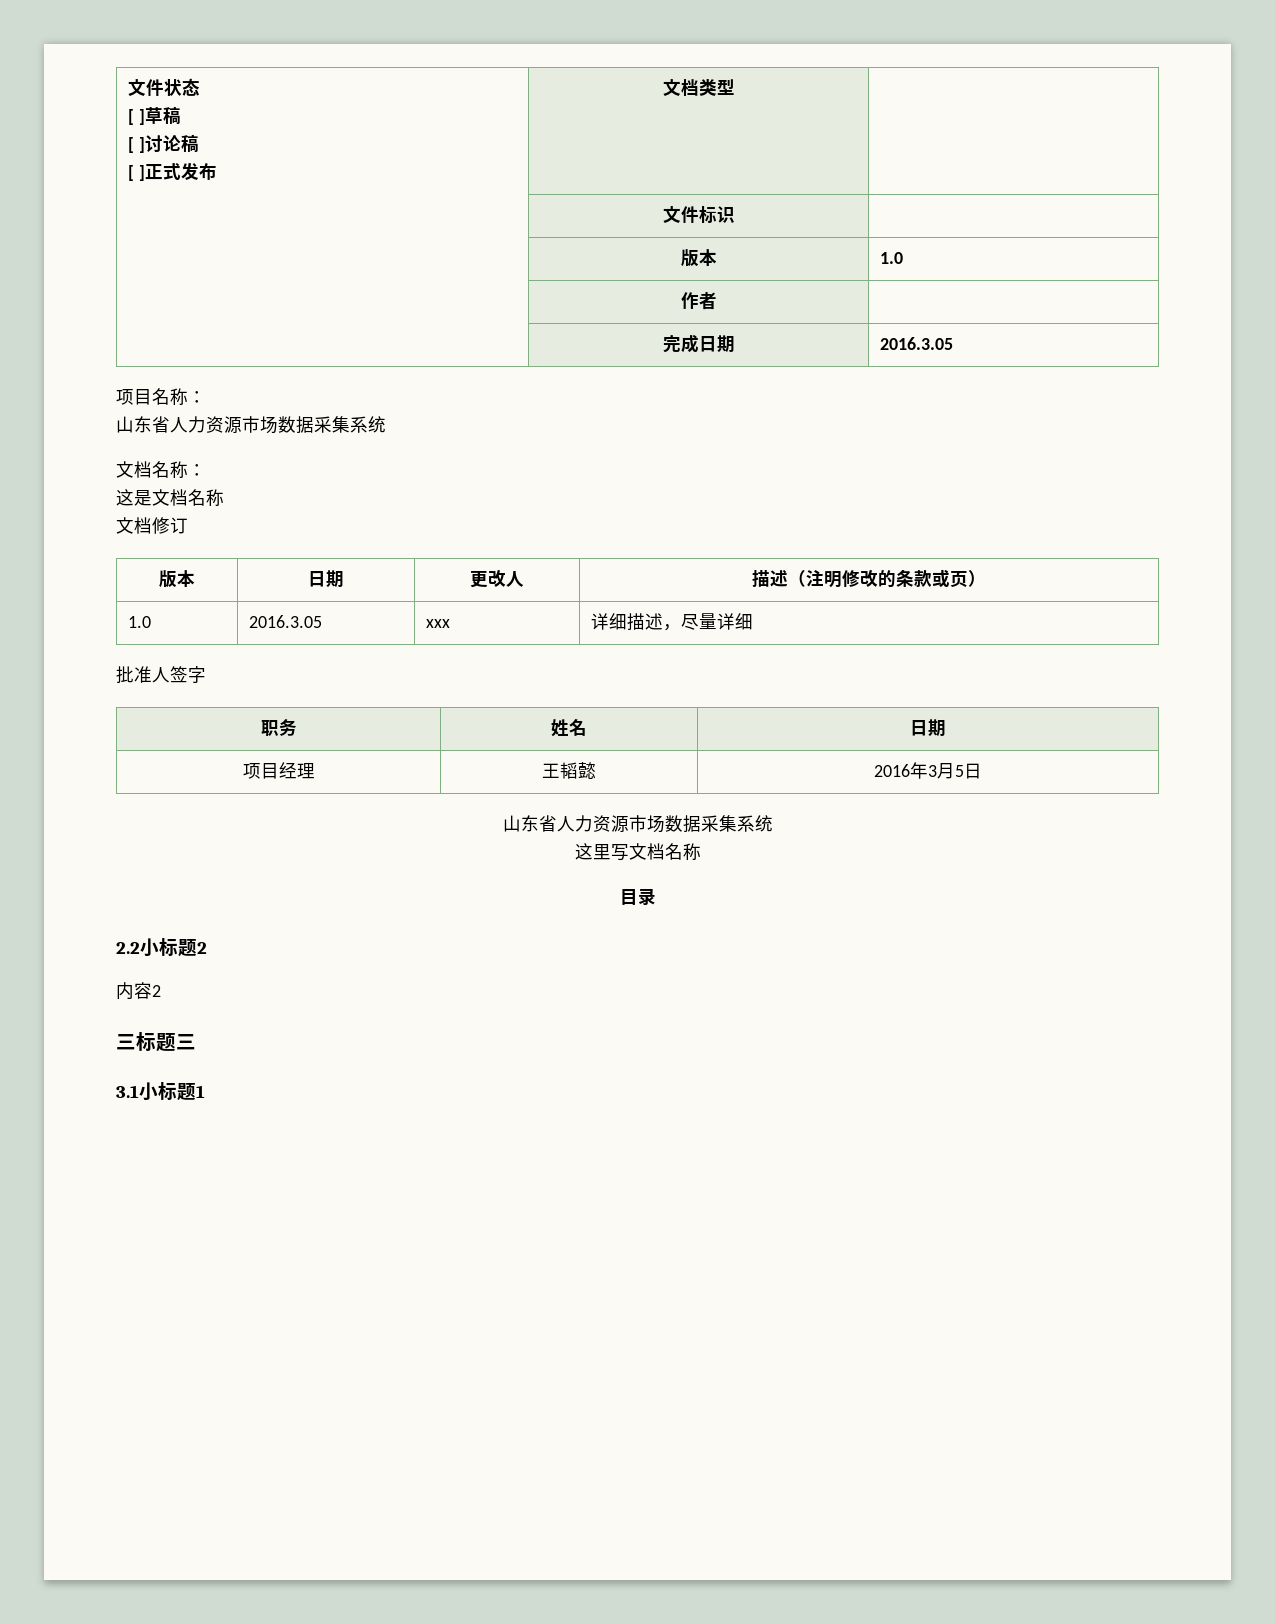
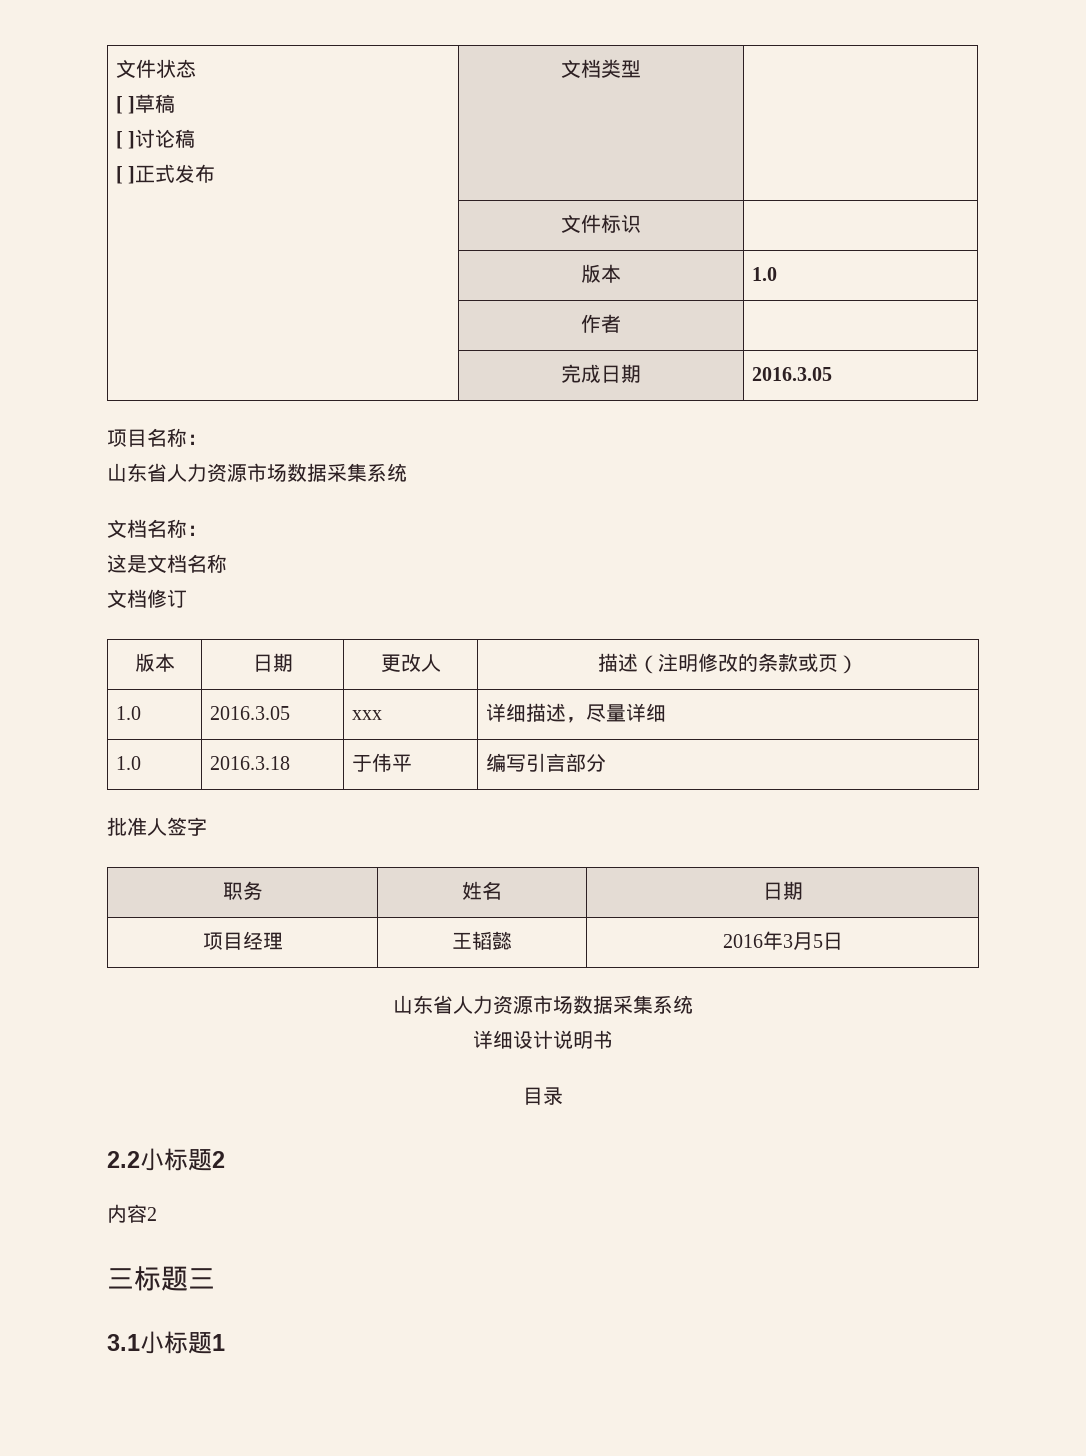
+ 1.0 | 2016.3.18 | 于伟平 | 编写引言部分
- 这里写文档名称
+ 详细设计说明书

